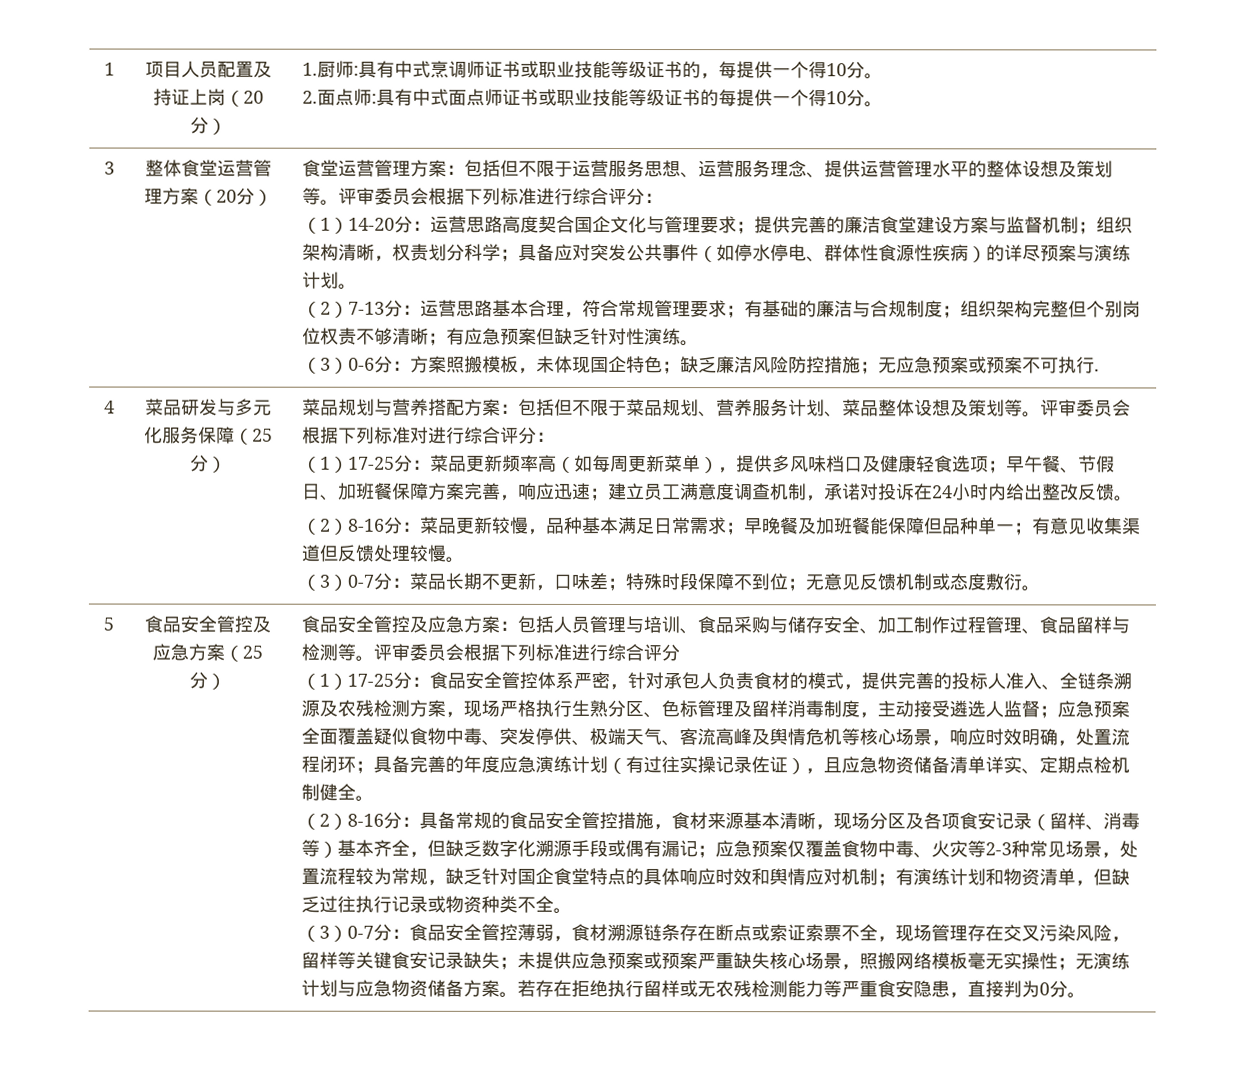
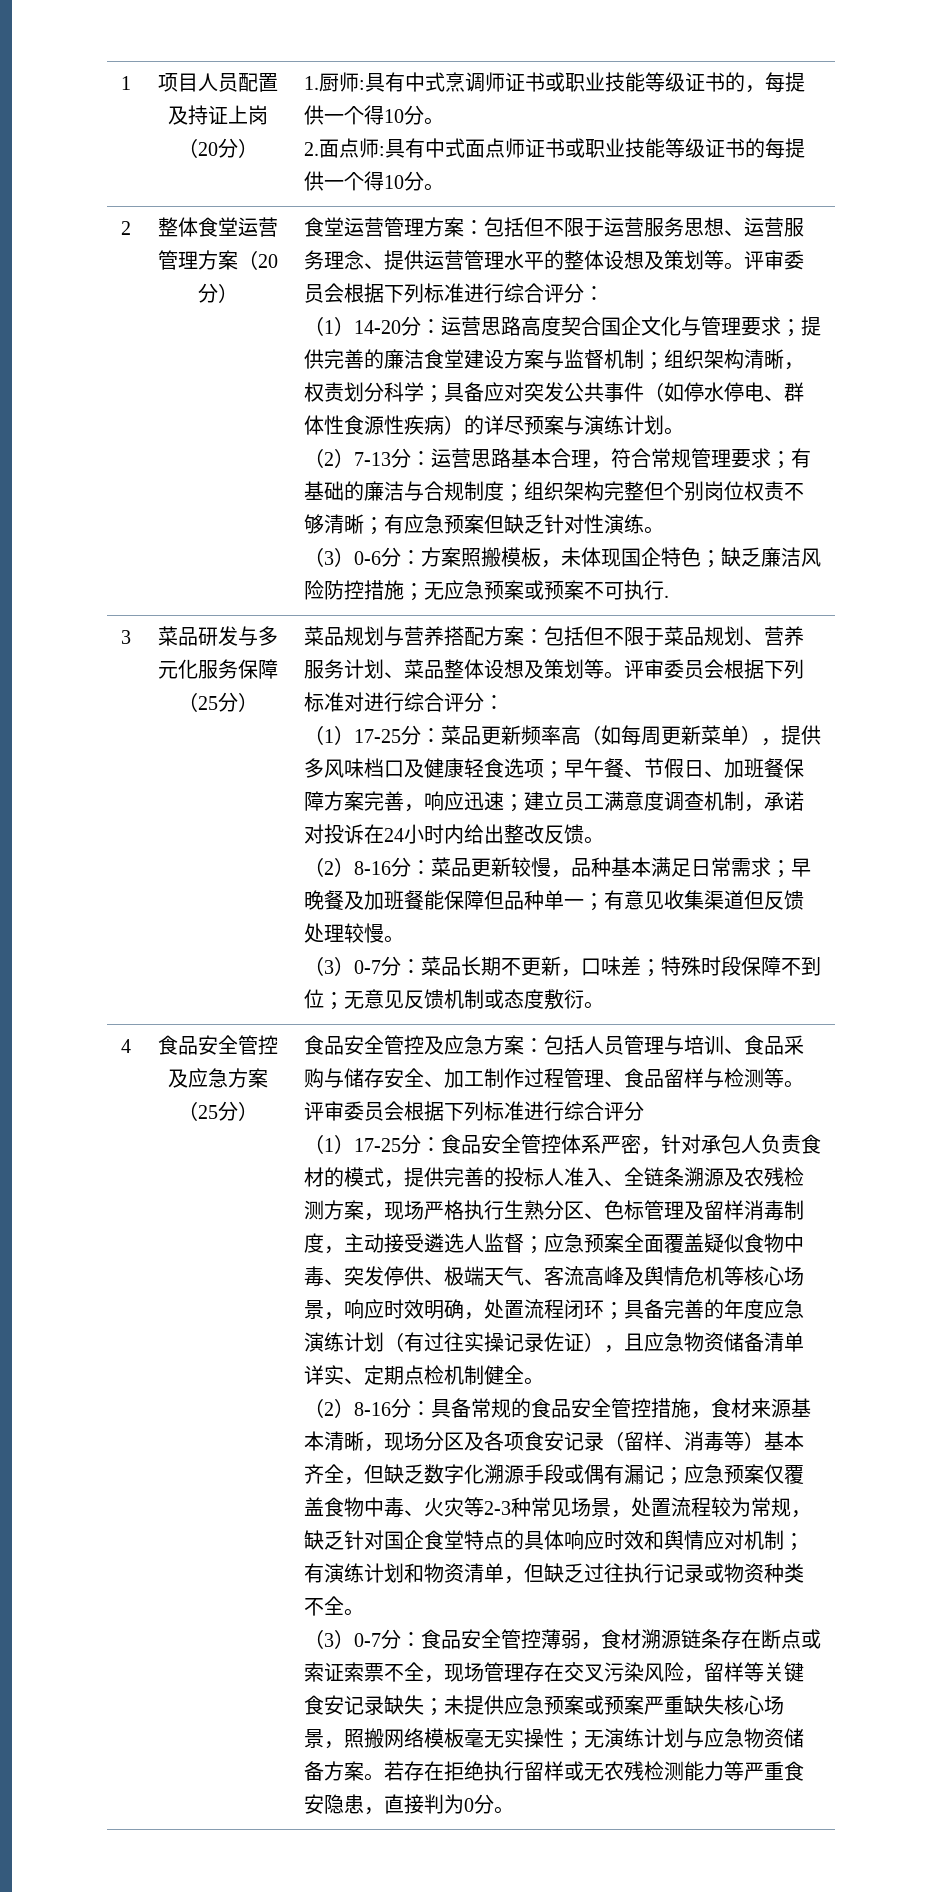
  2.面点师:具有中式面点师证书或职业技能等级证书的每提供一个得10分。
- 3
+ 2
  （3）0-6分：方案照搬模板，未体现国企特色；缺乏廉洁风险防控措施；无应急预案或预案不可执行.
- 4
+ 3
- 5
+ 4

